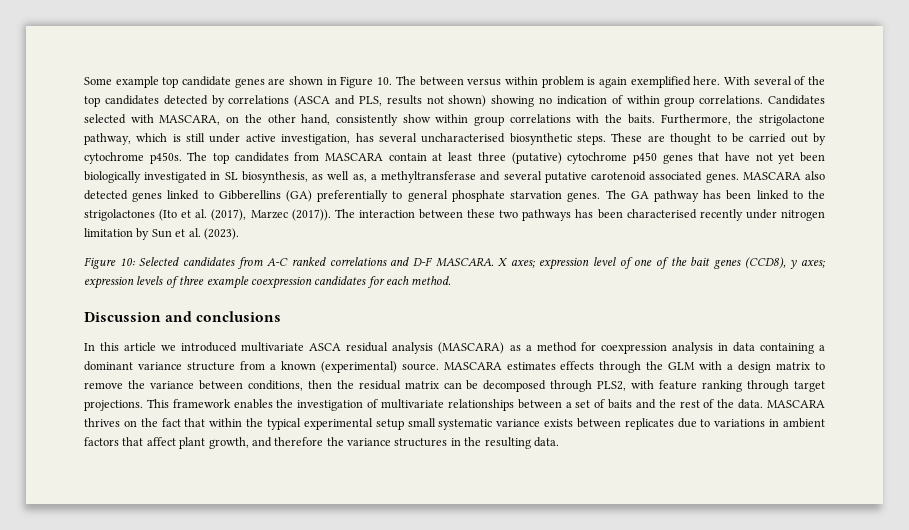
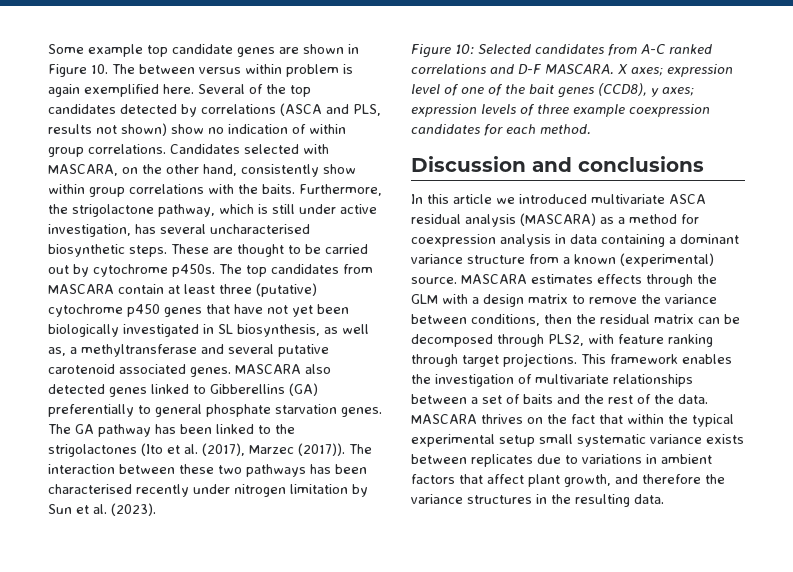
- With several of the top candidates detected by correlations (ASCA and PLS, results not shown) showing no indication of within group correlations.
+ Several of the top candidates detected by correlations (ASCA and PLS, results not shown) show no indication of within group correlations.

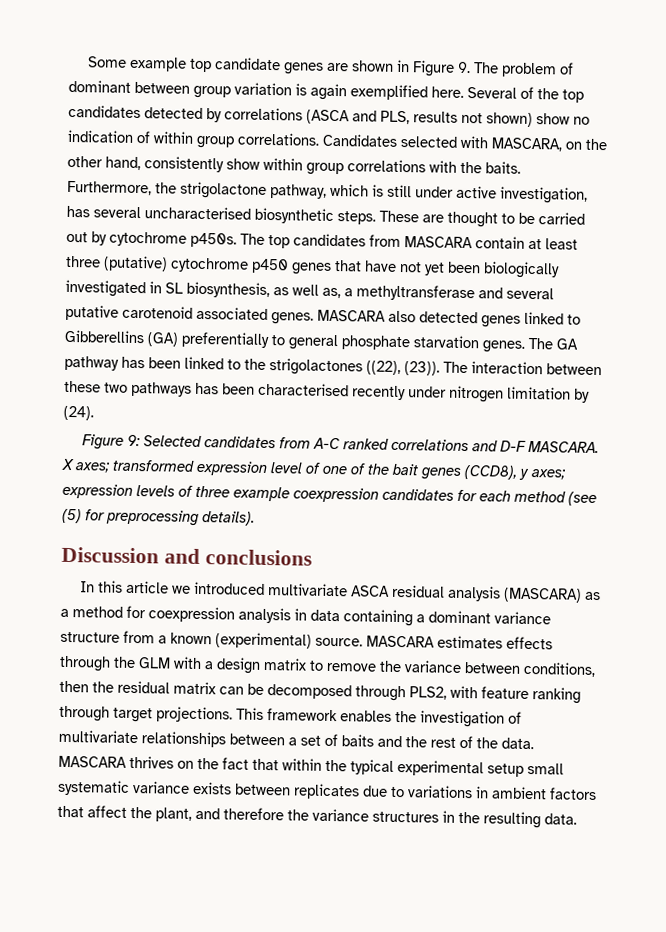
- Some example top candidate genes are shown in Figure 10. The between versus within problem is again exemplified here.
+ Some example top candidate genes are shown in Figure 9. The problem of dominant between group variation is again exemplified here.
- The GA pathway has been linked to the strigolactones (Ito et al. (2017), Marzec (2017)).
+ The GA pathway has been linked to the strigolactones ((22), (23)).
- The interaction between these two pathways has been characterised recently under nitrogen limitation by Sun et al. (2023).
- Figure 10: Selected candidates from A-C ranked correlations and D-F MASCARA.
+ The interaction between these two pathways has been characterised recently under nitrogen limitation by (24).
+ Figure 9: Selected candidates from A-C ranked correlations and D-F MASCARA.
- X axes; expression level of one of the bait genes (CCD8), y axes; expression levels of three example coexpression candidates for each method.
+ X axes; transformed expression level of one of the bait genes (CCD8), y axes; expression levels of three example coexpression candidates for each method (see (5) for preprocessing details).
- MASCARA thrives on the fact that within the typical experimental setup small systematic variance exists between replicates due to variations in ambient factors that affect plant growth, and therefore the variance structures in the resulting data.
+ MASCARA thrives on the fact that within the typical experimental setup small systematic variance exists between replicates due to variations in ambient factors that affect the plant, and therefore the variance structures in the resulting data.

